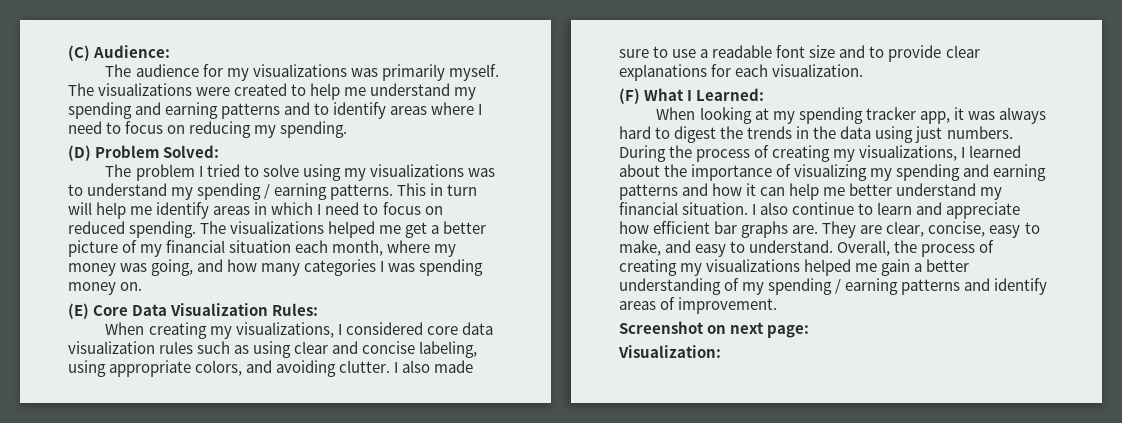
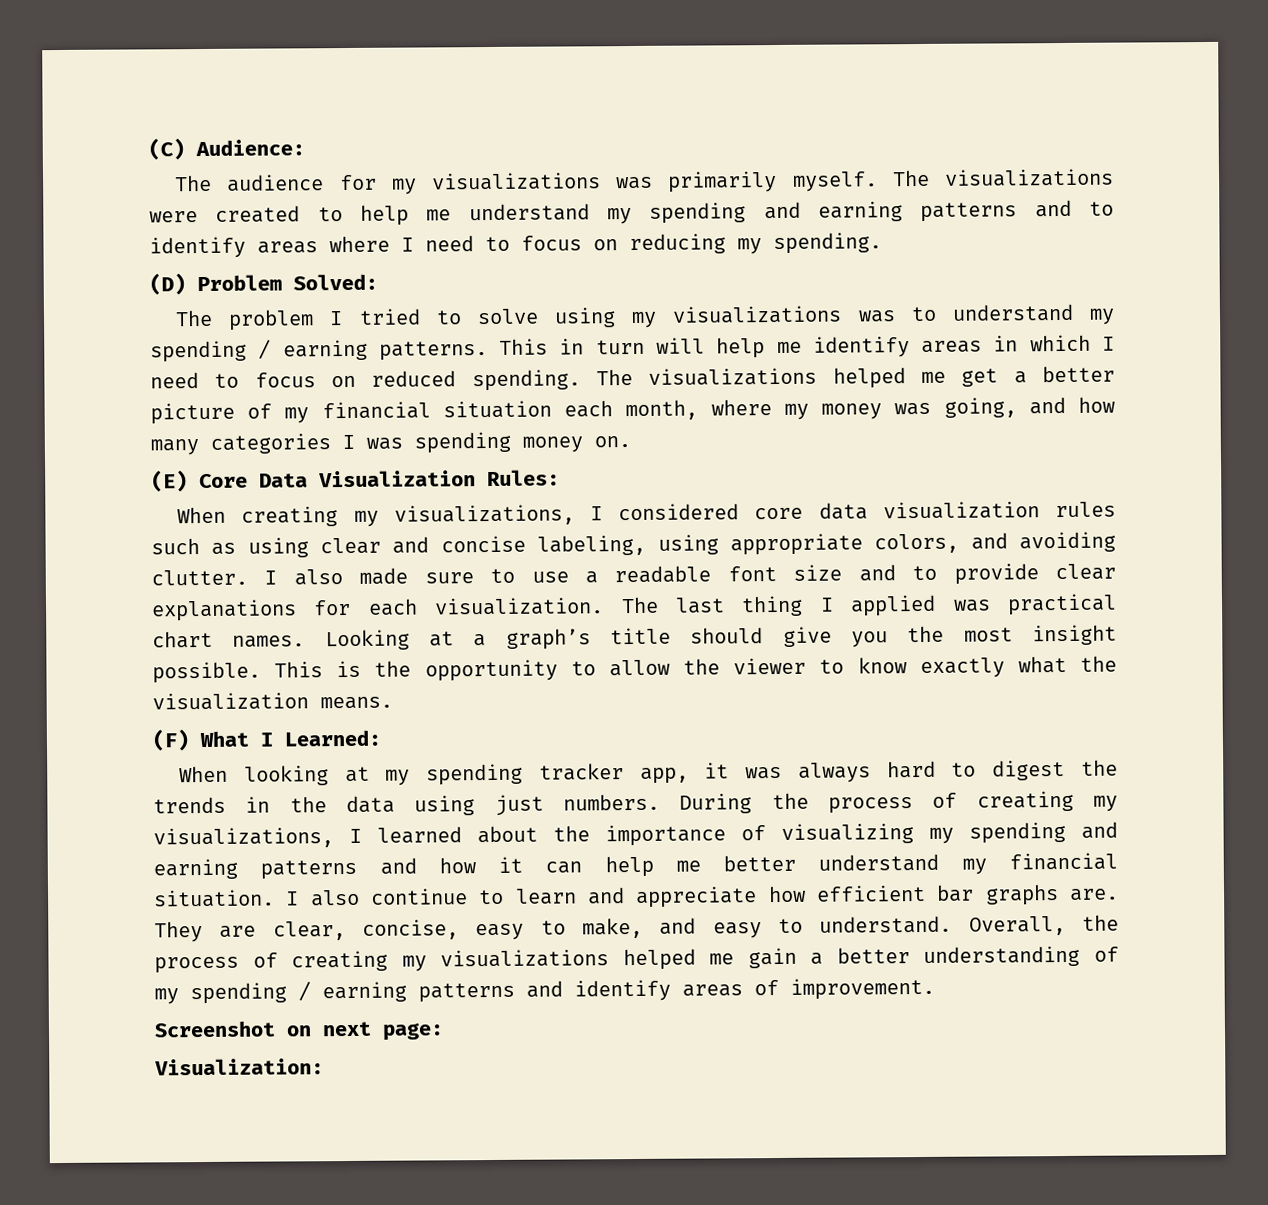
+ The last thing I applied was practical chart names. Looking at a graph’s title should give you the most insight possible. This is the opportunity to allow the viewer to know exactly what the visualization means.

